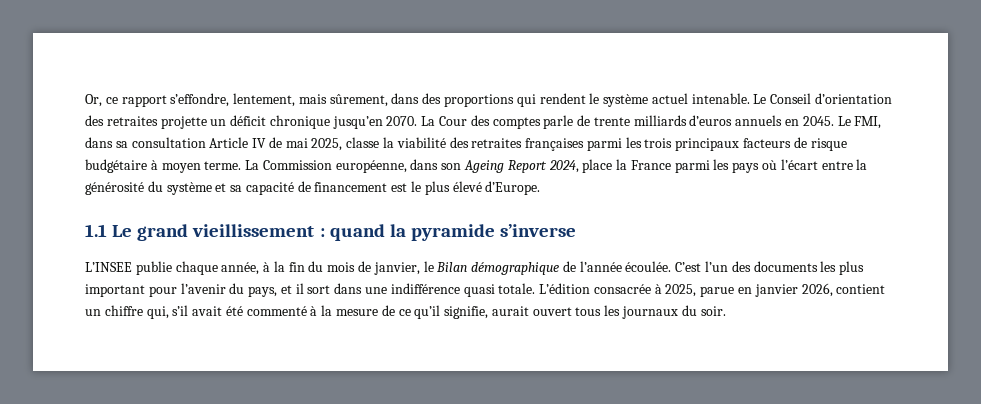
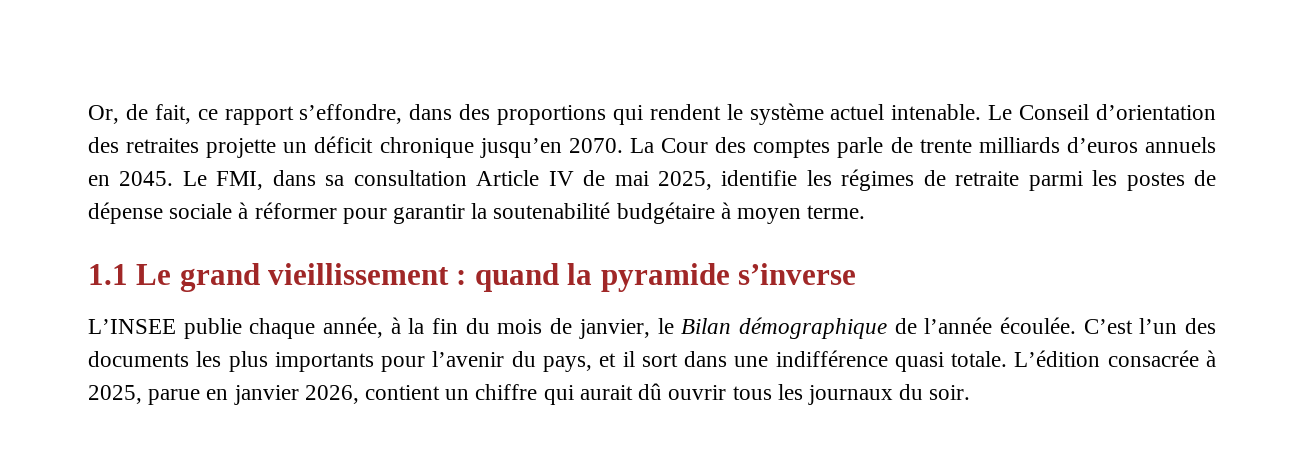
- Or, ce rapport s’effondre, lentement, mais sûrement, dans des proportions qui rendent le système actuel intenable.
+ Or, de fait, ce rapport s’effondre, dans des proportions qui rendent le système actuel intenable.
- Le FMI, dans sa consultation Article IV de mai 2025, classe la viabilité des retraites françaises parmi les trois principaux facteurs de risque budgétaire à moyen terme. La Commission européenne, dans son Ageing Report 2024, place la France parmi les pays où l’écart entre la générosité du système et sa capacité de financement est le plus élevé d’Europe.
+ Le FMI, dans sa consultation Article IV de mai 2025, identifie les régimes de retraite parmi les postes de dépense sociale à réformer pour garantir la soutenabilité budgétaire à moyen terme.
- C’est l’un des documents les plus important pour l’avenir du pays, et il sort dans une indifférence quasi totale.
+ C’est l’un des documents les plus importants pour l’avenir du pays, et il sort dans une indifférence quasi totale.
- L’édition consacrée à 2025, parue en janvier 2026, contient un chiffre qui, s’il avait été commenté à la mesure de ce qu’il signifie, aurait ouvert tous les journaux du soir.
+ L’édition consacrée à 2025, parue en janvier 2026, contient un chiffre qui aurait dû ouvrir tous les journaux du soir.

